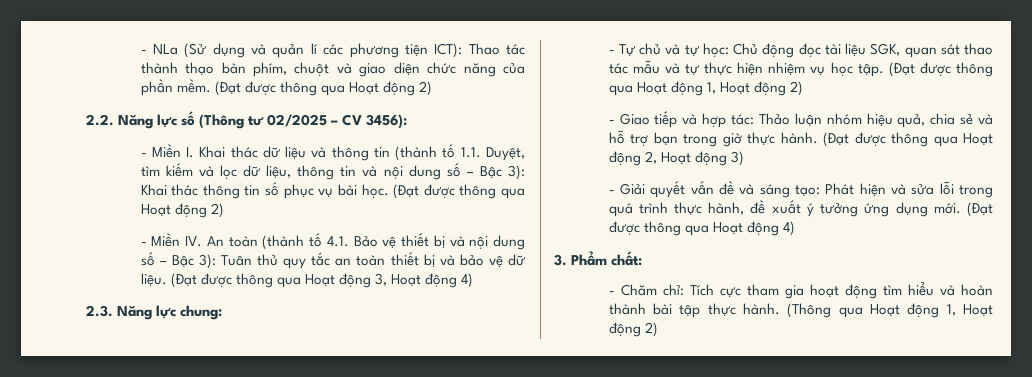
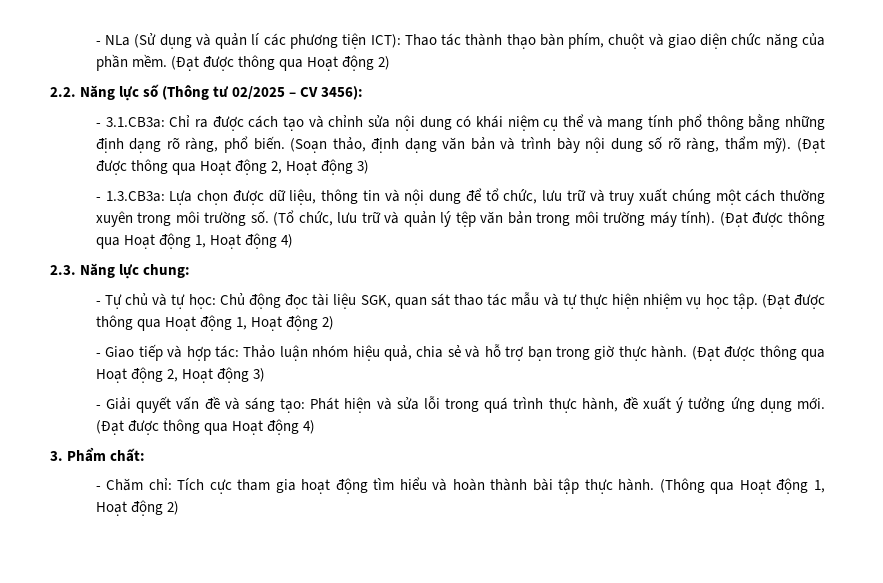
- - Miền I. Khai thác dữ liệu và thông tin (thành tố 1.1. Duyệt, tìm kiếm và lọc dữ liệu, thông tin và nội dung số – Bậc 3): Khai thác thông tin số phục vụ bài học. (Đạt được thông qua Hoạt động 2)
- - Miền IV. An toàn (thành tố 4.1. Bảo vệ thiết bị và nội dung số – Bậc 3): Tuân thủ quy tắc an toàn thiết bị và bảo vệ dữ liệu. (Đạt được thông qua Hoạt động 3, Hoạt động 4)
+ - 3.1.CB3a: Chỉ ra được cách tạo và chỉnh sửa nội dung có khái niệm cụ thể và mang tính phổ thông bằng những định dạng rõ ràng, phổ biến. (Soạn thảo, định dạng văn bản và trình bày nội dung số rõ ràng, thẩm mỹ). (Đạt được thông qua Hoạt động 2, Hoạt động 3)
+ - 1.3.CB3a: Lựa chọn được dữ liệu, thông tin và nội dung để tổ chức, lưu trữ và truy xuất chúng một cách thường xuyên trong môi trường số. (Tổ chức, lưu trữ và quản lý tệp văn bản trong môi trường máy tính). (Đạt được thông qua Hoạt động 1, Hoạt động 4)

